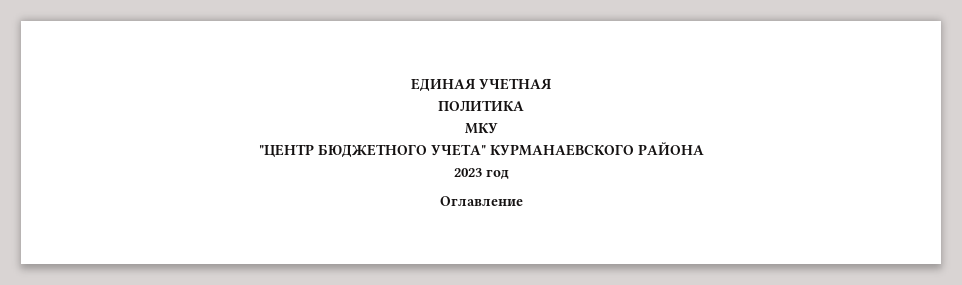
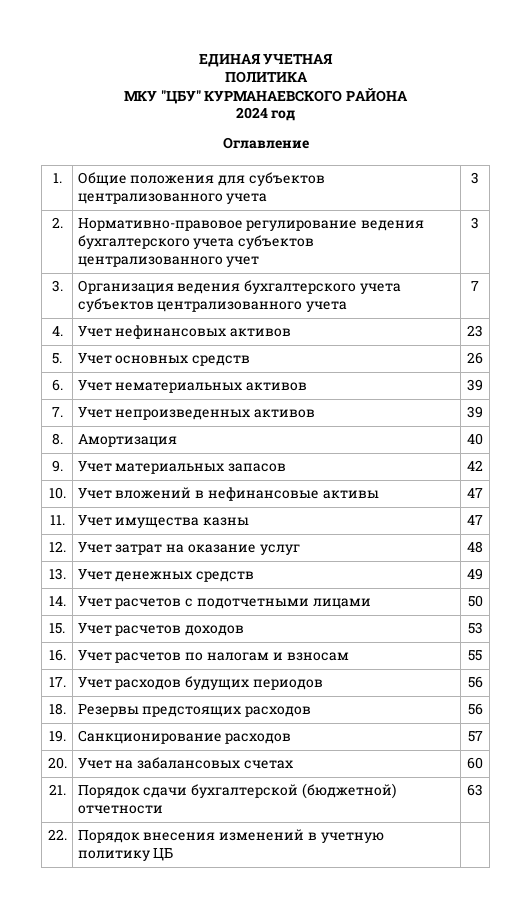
- МКУ
- "ЦЕНТР БЮДЖЕТНОГО УЧЕТА" КУРМАНАЕВСКОГО РАЙОНА
+ МКУ "ЦБУ" КУРМАНАЕВСКОГО РАЙОНА
- 2023 год
+ 2024 год
+ 1. | Общие положения для субъектов централизованного учета | 3
+ 2. | Нормативно-правовое регулирование ведения бухгалтерского учета субъектов централизованного учет | 3
+ 3. | Организация ведения бухгалтерского учета субъектов централизованного учета | 7
+ 4. | Учет нефинансовых активов | 23
+ 5. | Учет основных средств | 26
+ 6. | Учет нематериальных активов | 39
+ 7. | Учет непроизведенных активов | 39
+ 8. | Амортизация | 40
+ 9. | Учет материальных запасов | 42
+ 10. | Учет вложений в нефинансовые активы | 47
+ 11. | Учет имущества казны | 47
+ 12. | Учет затрат на оказание услуг | 48
+ 13. | Учет денежных средств | 49
+ 14. | Учет расчетов с подотчетными лицами | 50
+ 15. | Учет расчетов доходов | 53
+ 16. | Учет расчетов по налогам и взносам | 55
+ 17. | Учет расходов будущих периодов | 56
+ 18. | Резервы предстоящих расходов | 56
+ 19. | Санкционирование расходов | 57
+ 20. | Учет на забалансовых счетах | 60
+ 21. | Порядок сдачи бухгалтерской (бюджетной) отчетности | 63
+ 22. | Порядок внесения изменений в учетную политику ЦБ |

